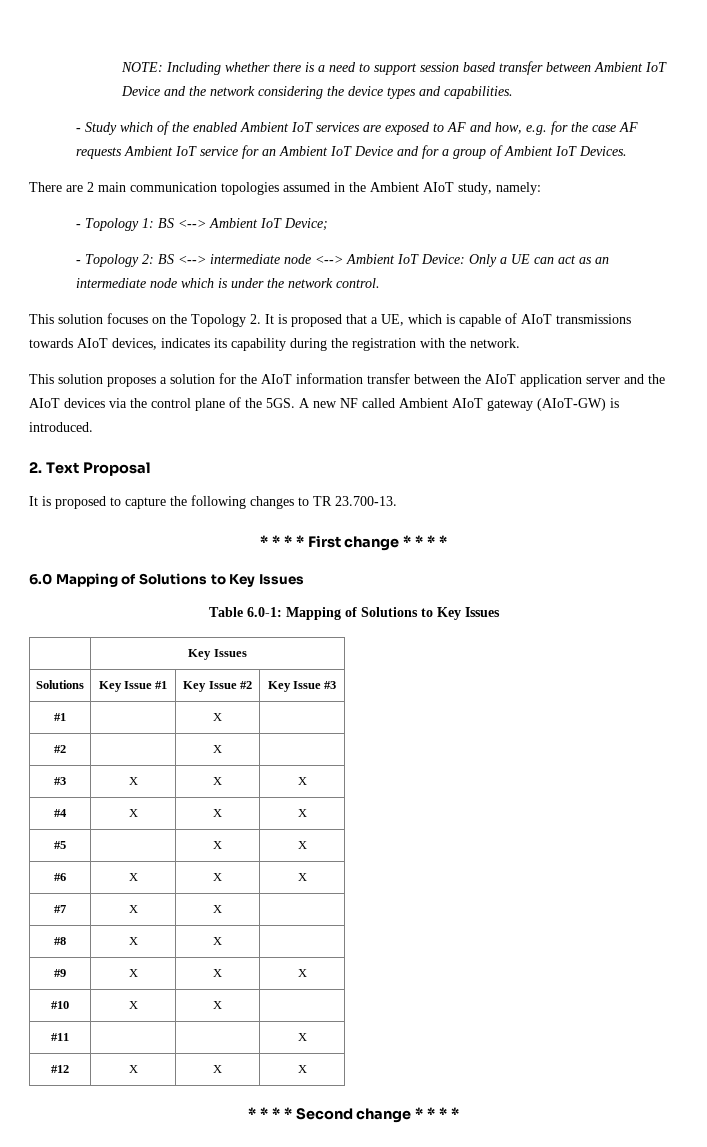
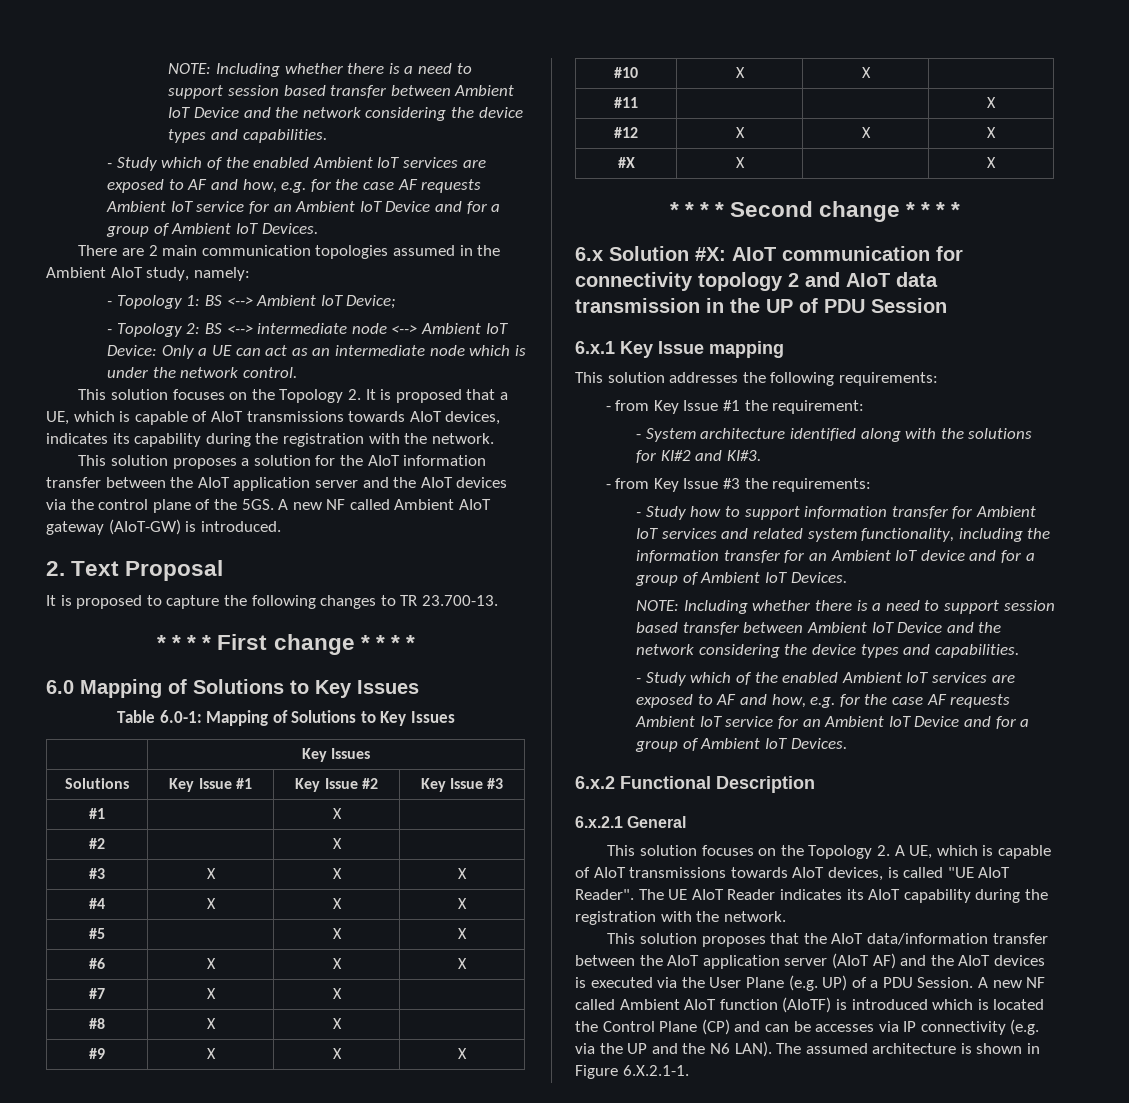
+ #X | X | | X
+ 6.x Solution #X: AIoT communication for connectivity topology 2 and AIoT data transmission in the UP of PDU Session
+ 6.x.1 Key Issue mapping
+ This solution addresses the following requirements:
+ - from Key Issue #1 the requirement:
+ - System architecture identified along with the solutions for KI#2 and KI#3.
+ - from Key Issue #3 the requirements:
+ - Study how to support information transfer for Ambient IoT services and related system functionality, including the information transfer for an Ambient IoT device and for a group of Ambient IoT Devices.
+ NOTE: Including whether there is a need to support session based transfer between Ambient IoT Device and the network considering the device types and capabilities.
+ - Study which of the enabled Ambient IoT services are exposed to AF and how, e.g. for the case AF requests Ambient IoT service for an Ambient IoT Device and for a group of Ambient IoT Devices.
+ 6.x.2 Functional Description
+ 6.x.2.1 General
+ This solution focuses on the Topology 2. A UE, which is capable of AIoT transmissions towards AIoT devices, is called "UE AIoT Reader". The UE AIoT Reader indicates its AIoT capability during the registration with the network.
+ This solution proposes that the AIoT data/information transfer between the AIoT application server (AIoT AF) and the AIoT devices is executed via the User Plane (e.g. UP) of a PDU Session. A new NF called Ambient AIoT function (AIoTF) is introduced which is located the Control Plane (CP) and can be accesses via IP connectivity (e.g. via the UP and the N6 LAN). The assumed architecture is shown in Figure 6.X.2.1-1.

